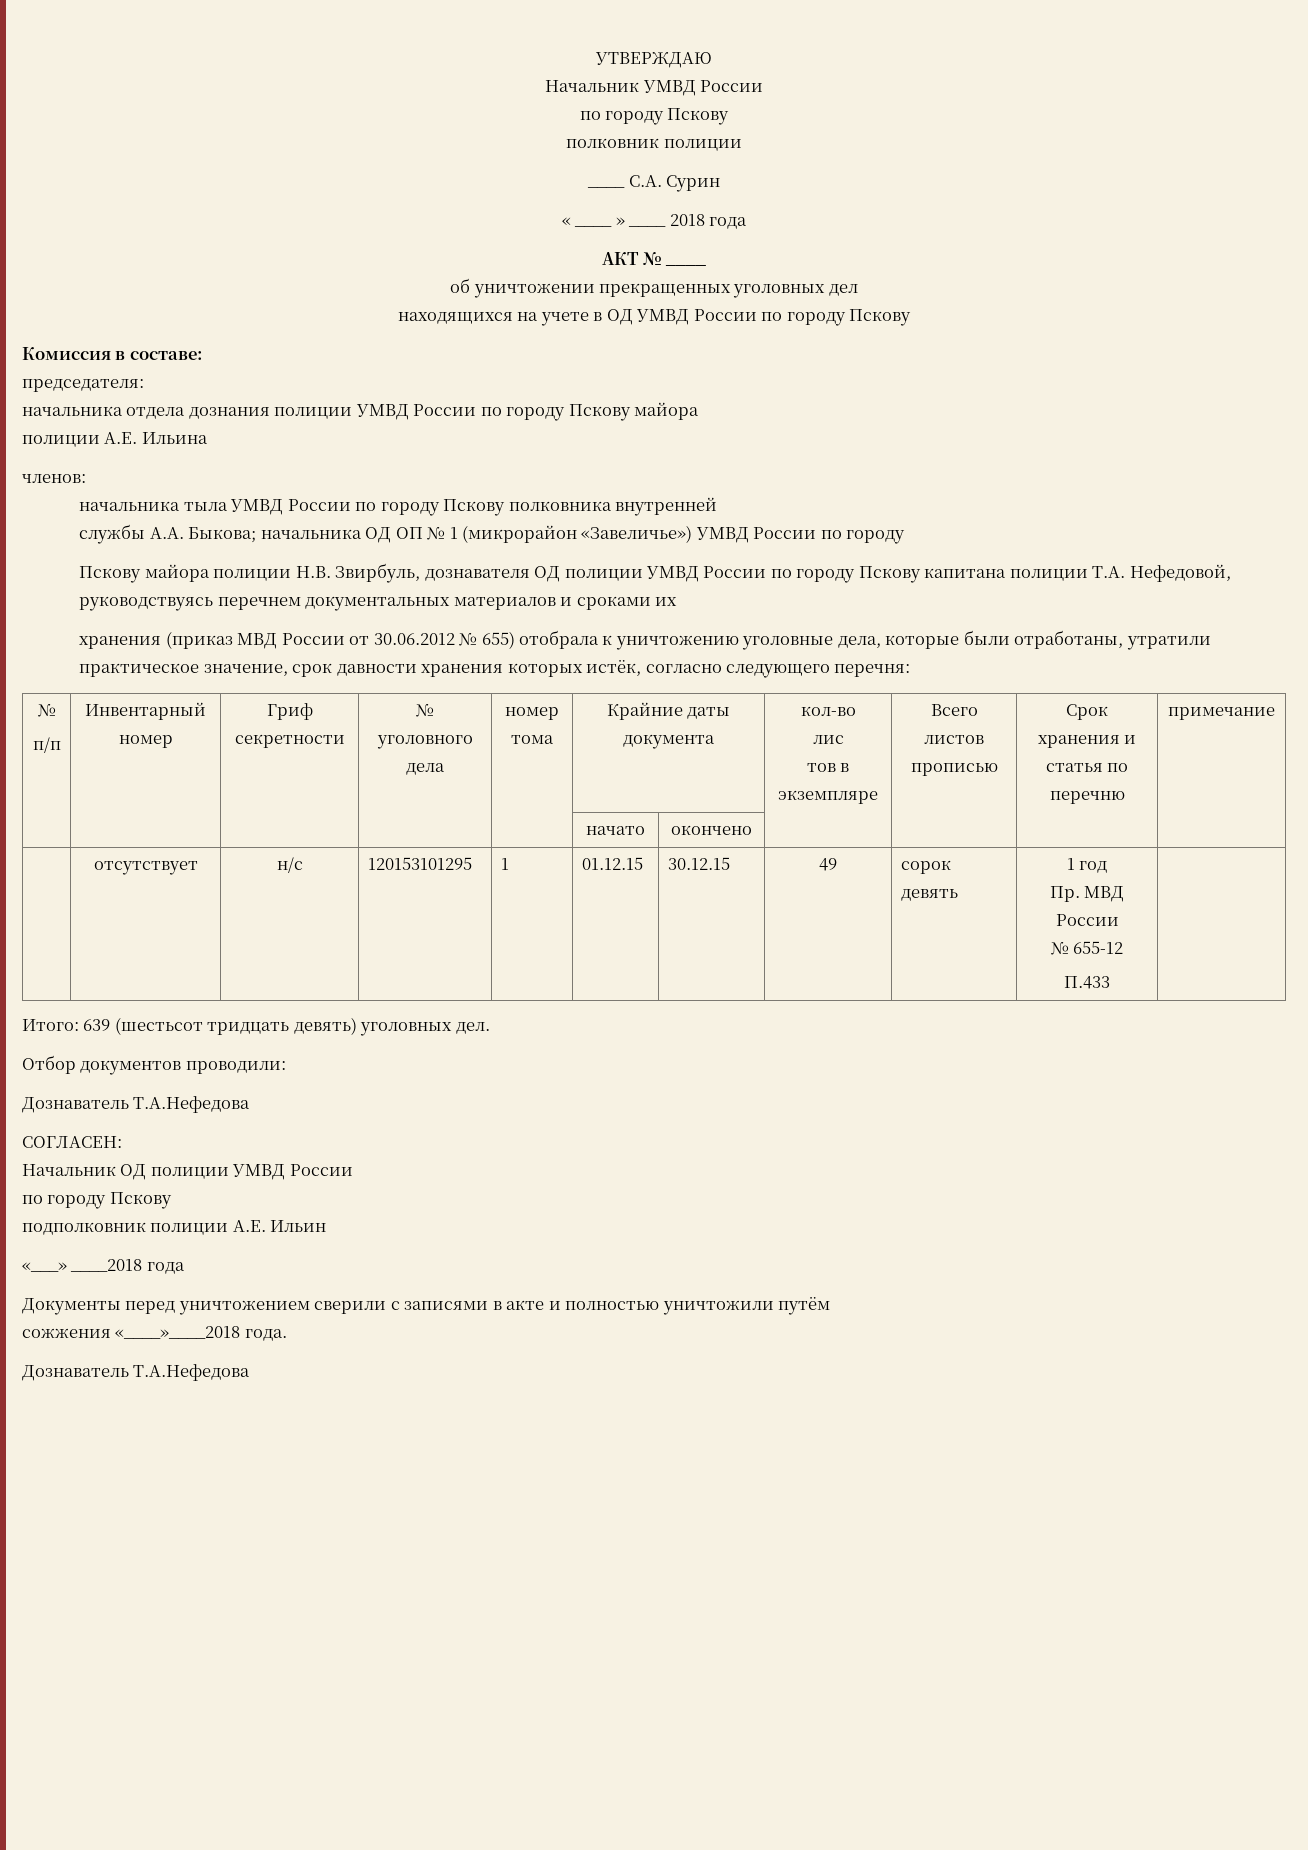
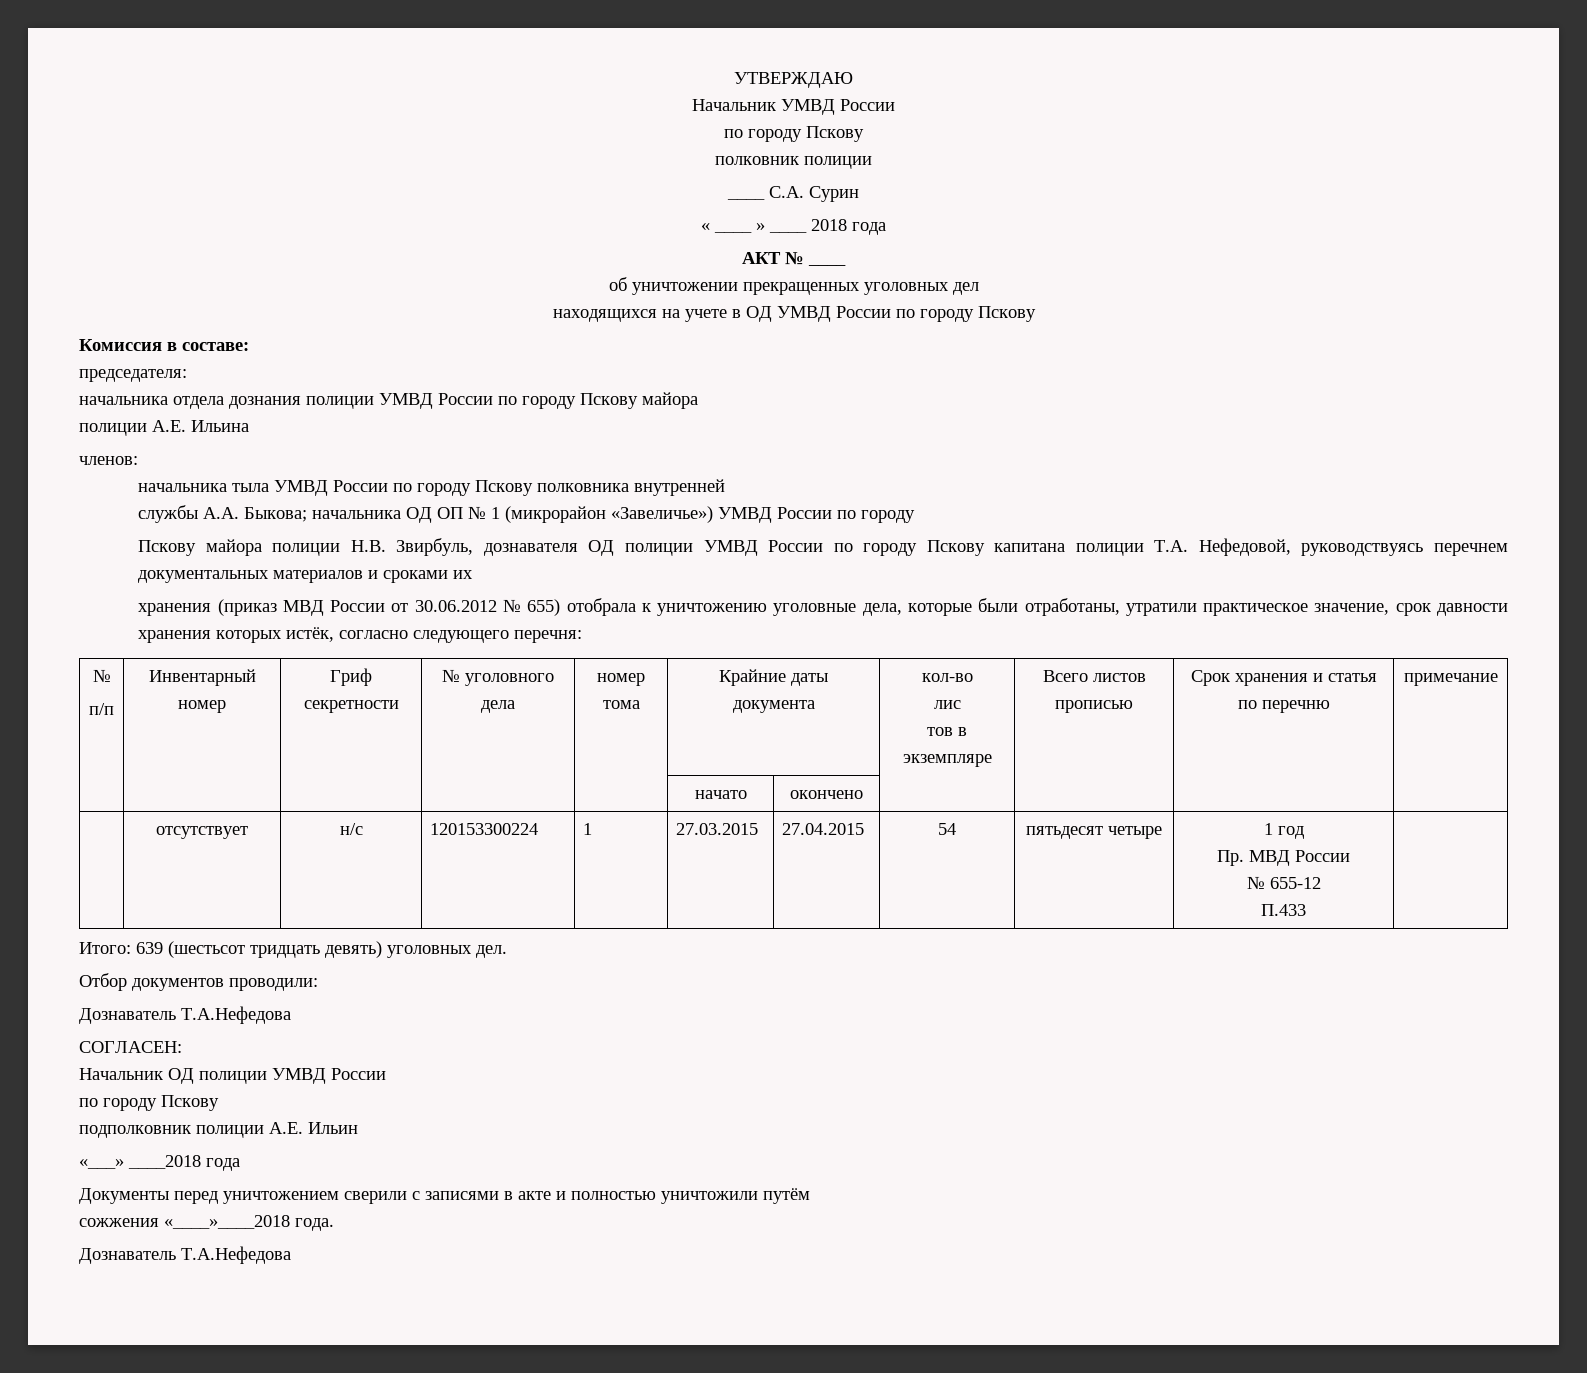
- | отсутствует | н/с | 120153101295 | 1 | 01.12.15 | 30.12.15 | 49 | сорок девять | 1 год
+ | отсутствует | н/с | 120153300224 | 1 | 27.03.2015 | 27.04.2015 | 54 | пятьдесят четыре | 1 год

